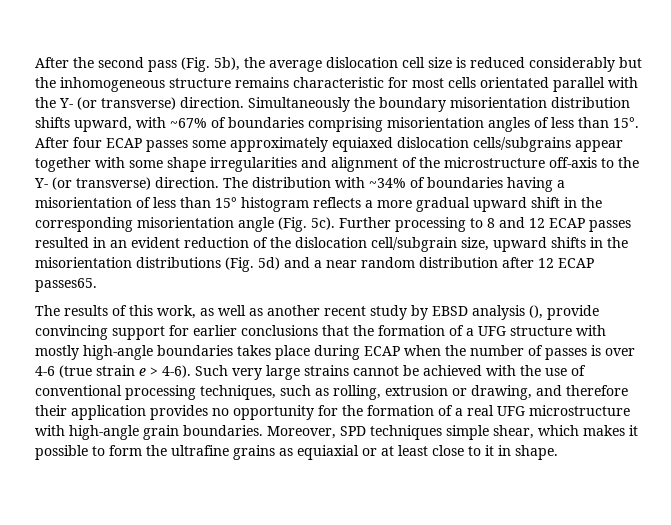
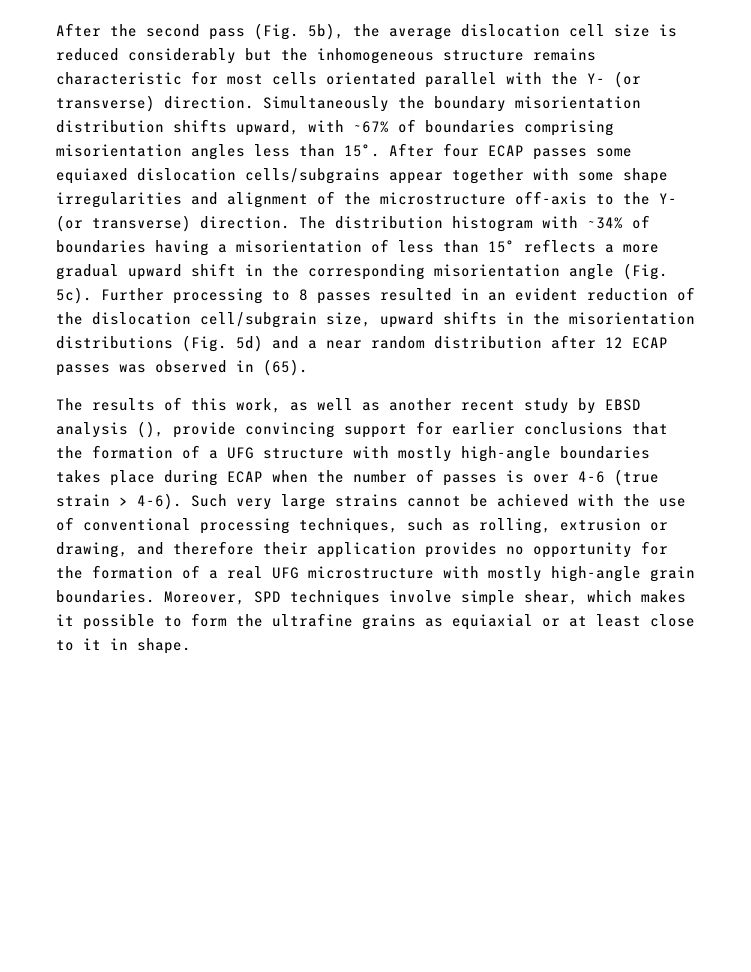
- Simultaneously the boundary misorientation distribution shifts upward, with ~67% of boundaries comprising misorientation angles of less than 15°.
+ Simultaneously the boundary misorientation distribution shifts upward, with ~67% of boundaries comprising misorientation angles less than 15°.
- After four ECAP passes some approximately equiaxed dislocation cells/subgrains appear together with some shape irregularities and alignment of the microstructure off-axis to the Y- (or transverse) direction.
+ After four ECAP passes some equiaxed dislocation cells/subgrains appear together with some shape irregularities and alignment of the microstructure off-axis to the Y- (or transverse) direction.
- The distribution with ~34% of boundaries having a misorientation of less than 15° histogram reflects a more gradual upward shift in the corresponding misorientation angle (Fig. 5c).
+ The distribution histogram with ~34% of boundaries having a misorientation of less than 15° reflects a more gradual upward shift in the corresponding misorientation angle (Fig. 5c).
- Further processing to 8 and 12 ECAP passes resulted in an evident reduction of the dislocation cell/subgrain size, upward shifts in the misorientation distributions (Fig. 5d) and a near random distribution after 12 ECAP passes65.
+ Further processing to 8 passes resulted in an evident reduction of the dislocation cell/subgrain size, upward shifts in the misorientation distributions (Fig. 5d) and a near random distribution after 12 ECAP passes was observed in (65).
- The results of this work, as well as another recent study by EBSD analysis (), provide convincing support for earlier conclusions that the formation of a UFG structure with mostly high-angle boundaries takes place during ECAP when the number of passes is over 4-6 (true strain e > 4-6).
+ The results of this work, as well as another recent study by EBSD analysis (), provide convincing support for earlier conclusions that the formation of a UFG structure with mostly high-angle boundaries takes place during ECAP when the number of passes is over 4-6 (true strain > 4-6).
- Such very large strains cannot be achieved with the use of conventional processing techniques, such as rolling, extrusion or drawing, and therefore their application provides no opportunity for the formation of a real UFG microstructure with high-angle grain boundaries.
+ Such very large strains cannot be achieved with the use of conventional processing techniques, such as rolling, extrusion or drawing, and therefore their application provides no opportunity for the formation of a real UFG microstructure with mostly high-angle grain boundaries.
- Moreover, SPD techniques simple shear, which makes it possible to form the ultrafine grains as equiaxial or at least close to it in shape.
+ Moreover, SPD techniques involve simple shear, which makes it possible to form the ultrafine grains as equiaxial or at least close to it in shape.

